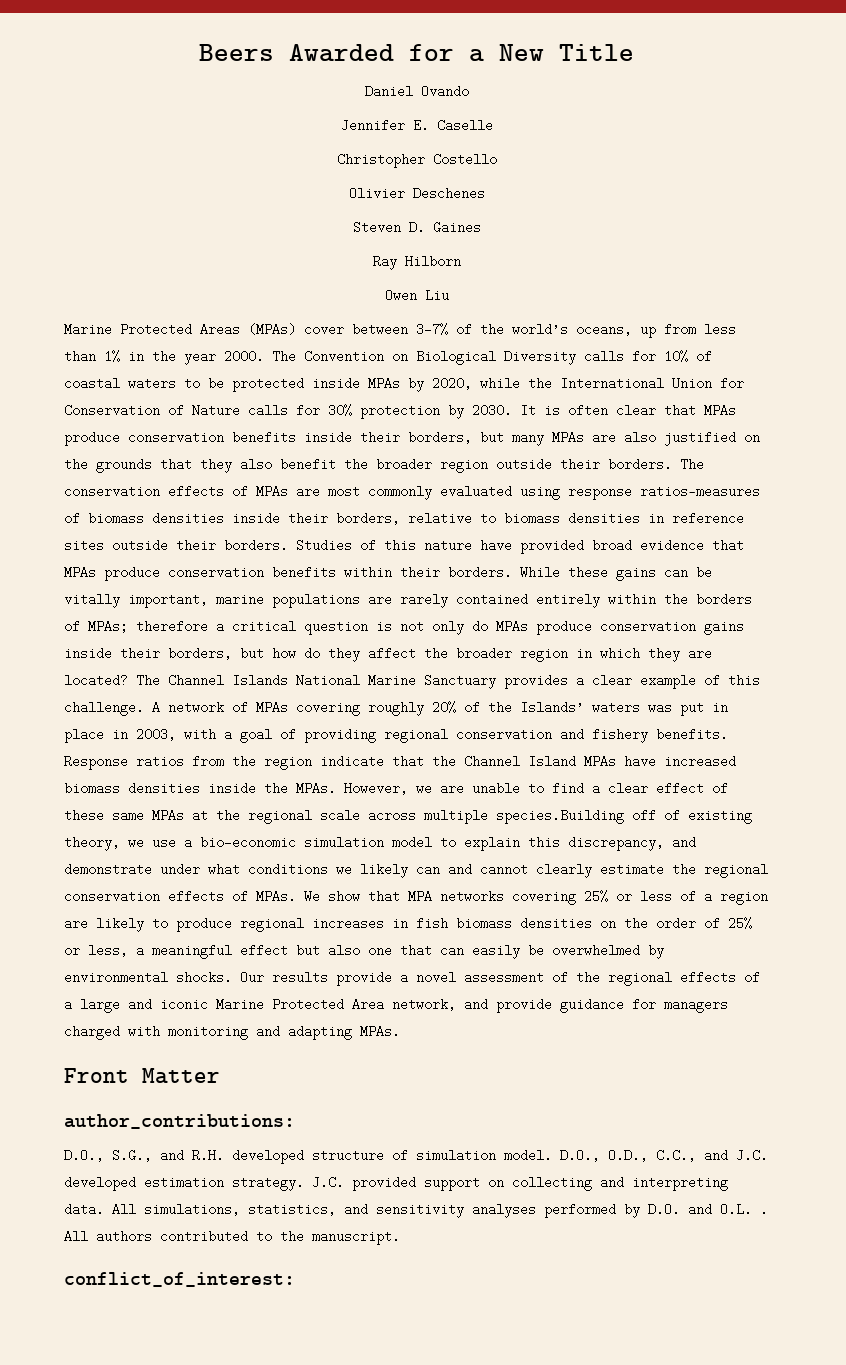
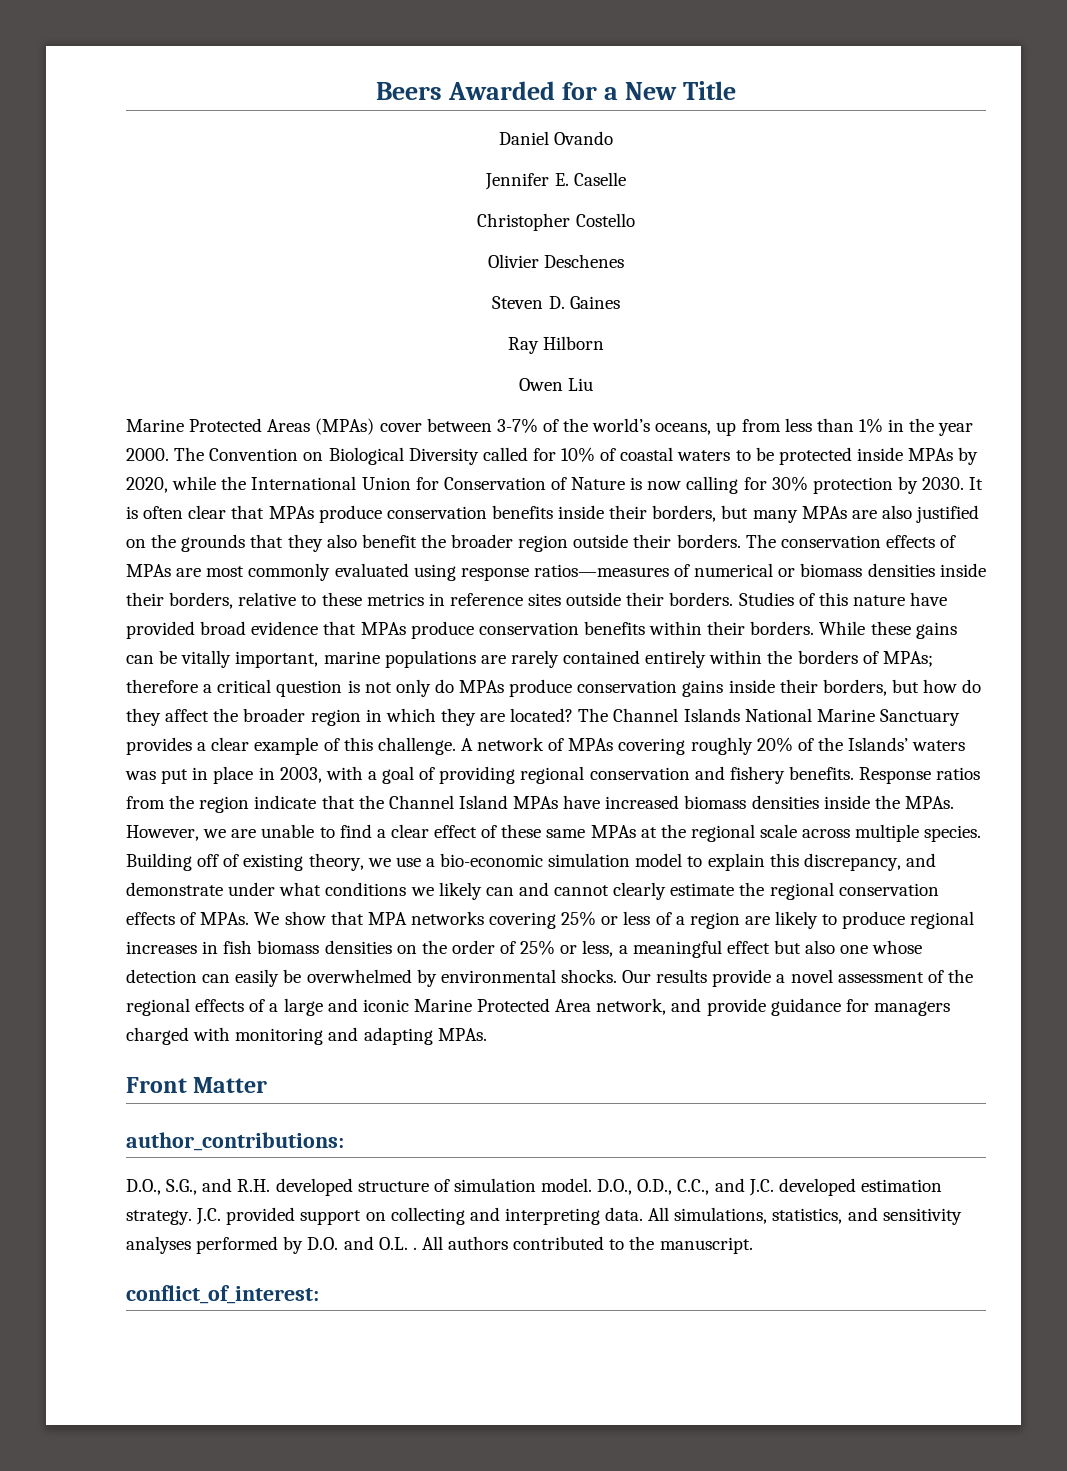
- The Convention on Biological Diversity calls for 10% of coastal waters to be protected inside MPAs by 2020, while the International Union for Conservation of Nature calls for 30% protection by 2030.
+ The Convention on Biological Diversity called for 10% of coastal waters to be protected inside MPAs by 2020, while the International Union for Conservation of Nature is now calling for 30% protection by 2030.
- The conservation effects of MPAs are most commonly evaluated using response ratios—measures of biomass densities inside their borders, relative to biomass densities in reference sites outside their borders.
+ The conservation effects of MPAs are most commonly evaluated using response ratios—measures of numerical or biomass densities inside their borders, relative to these metrics in reference sites outside their borders.
- However, we are unable to find a clear effect of these same MPAs at the regional scale across multiple species.Building off of existing theory, we use a bio-economic simulation model to explain this discrepancy, and demonstrate under what conditions we likely can and cannot clearly estimate the regional conservation effects of MPAs.
+ However, we are unable to find a clear effect of these same MPAs at the regional scale across multiple species. Building off of existing theory, we use a bio-economic simulation model to explain this discrepancy, and demonstrate under what conditions we likely can and cannot clearly estimate the regional conservation effects of MPAs.
- We show that MPA networks covering 25% or less of a region are likely to produce regional increases in fish biomass densities on the order of 25% or less, a meaningful effect but also one that can easily be overwhelmed by environmental shocks.
+ We show that MPA networks covering 25% or less of a region are likely to produce regional increases in fish biomass densities on the order of 25% or less, a meaningful effect but also one whose detection can easily be overwhelmed by environmental shocks.

